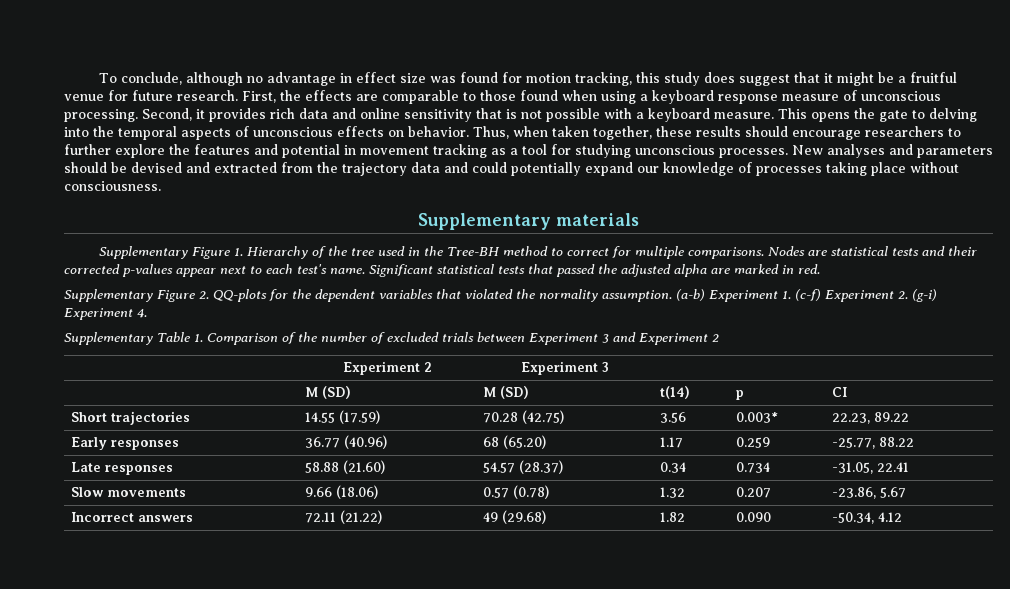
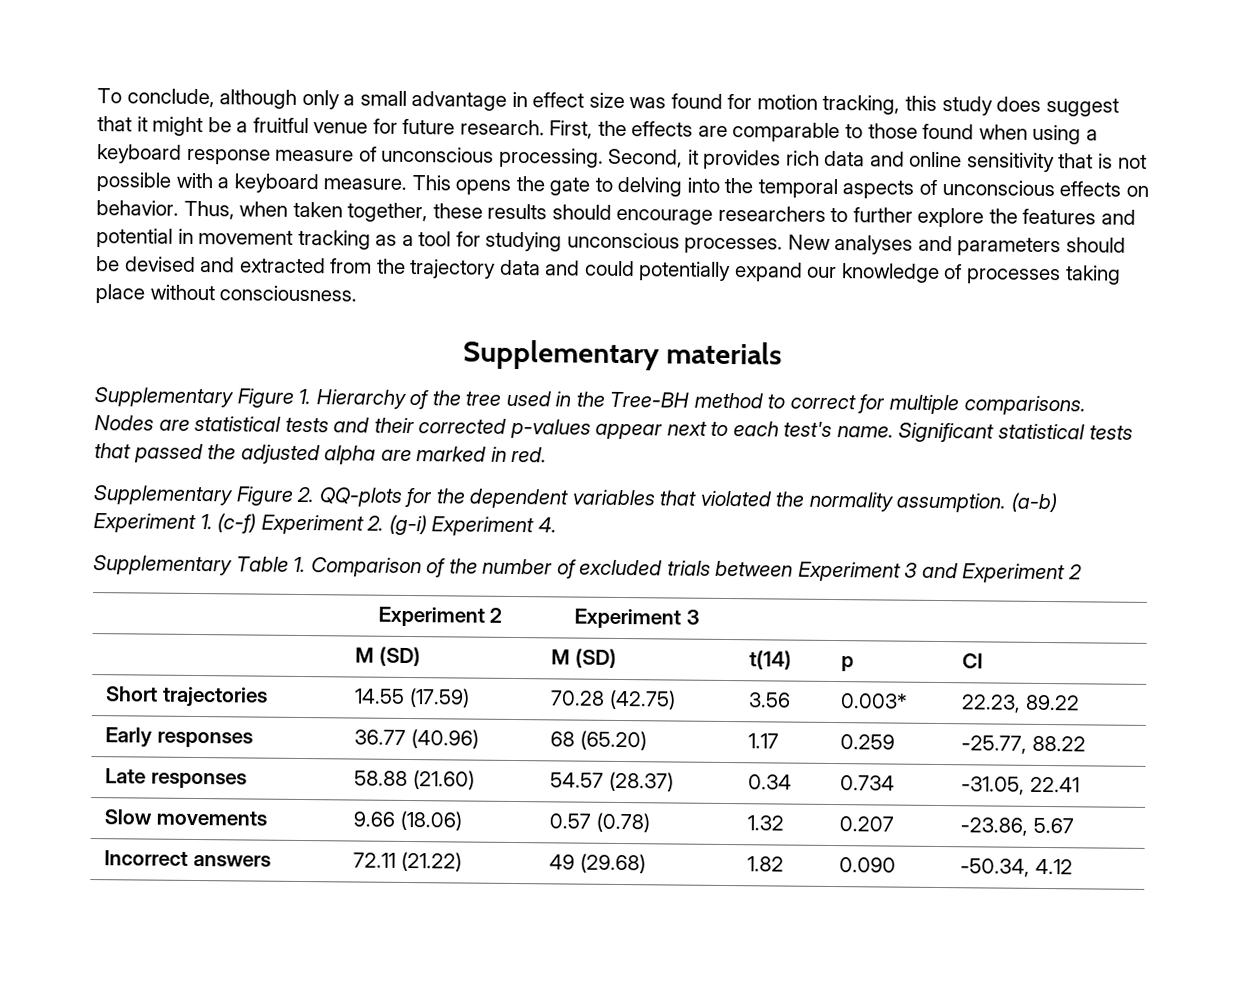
- To conclude, although no advantage in effect size was found for motion tracking, this study does suggest that it might be a fruitful venue for future research.
+ To conclude, although only a small advantage in effect size was found for motion tracking, this study does suggest that it might be a fruitful venue for future research.

